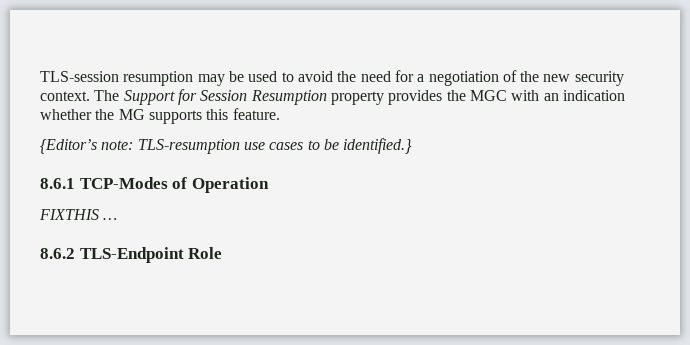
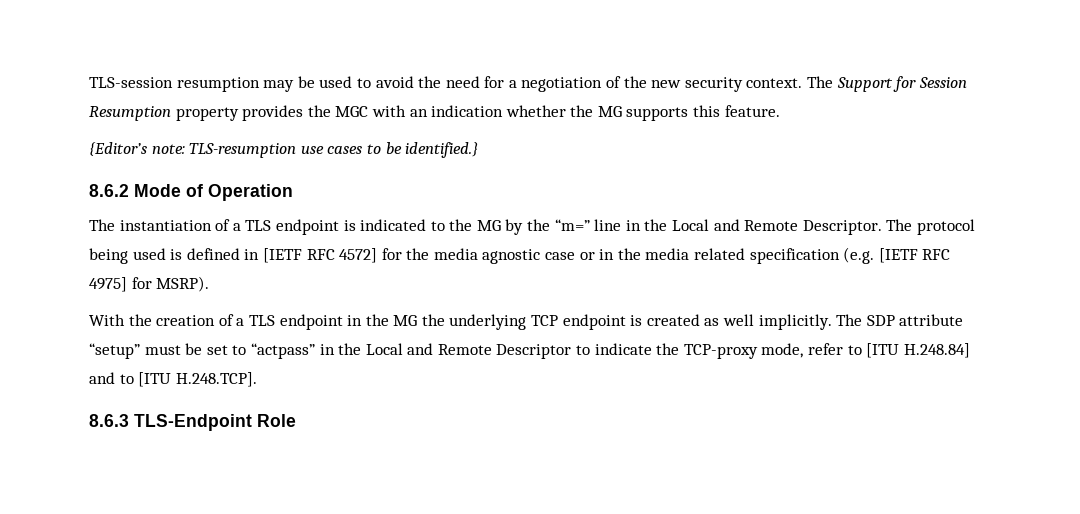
- 8.6.1 TCP-Modes of Operation
+ 8.6.2 Mode of Operation
- FIXTHIS …
- 8.6.2 TLS-Endpoint Role
+ The instantiation of a TLS endpoint is indicated to the MG by the “m=” line in the Local and Remote Descriptor. The protocol being used is defined in [IETF RFC 4572] for the media agnostic case or in the media related specification (e.g. [IETF RFC 4975] for MSRP).
+ With the creation of a TLS endpoint in the MG the underlying TCP endpoint is created as well implicitly. The SDP attribute “setup” must be set to “actpass” in the Local and Remote Descriptor to indicate the TCP-proxy mode, refer to [ITU H.248.84] and to [ITU H.248.TCP].
+ 8.6.3 TLS-Endpoint Role

